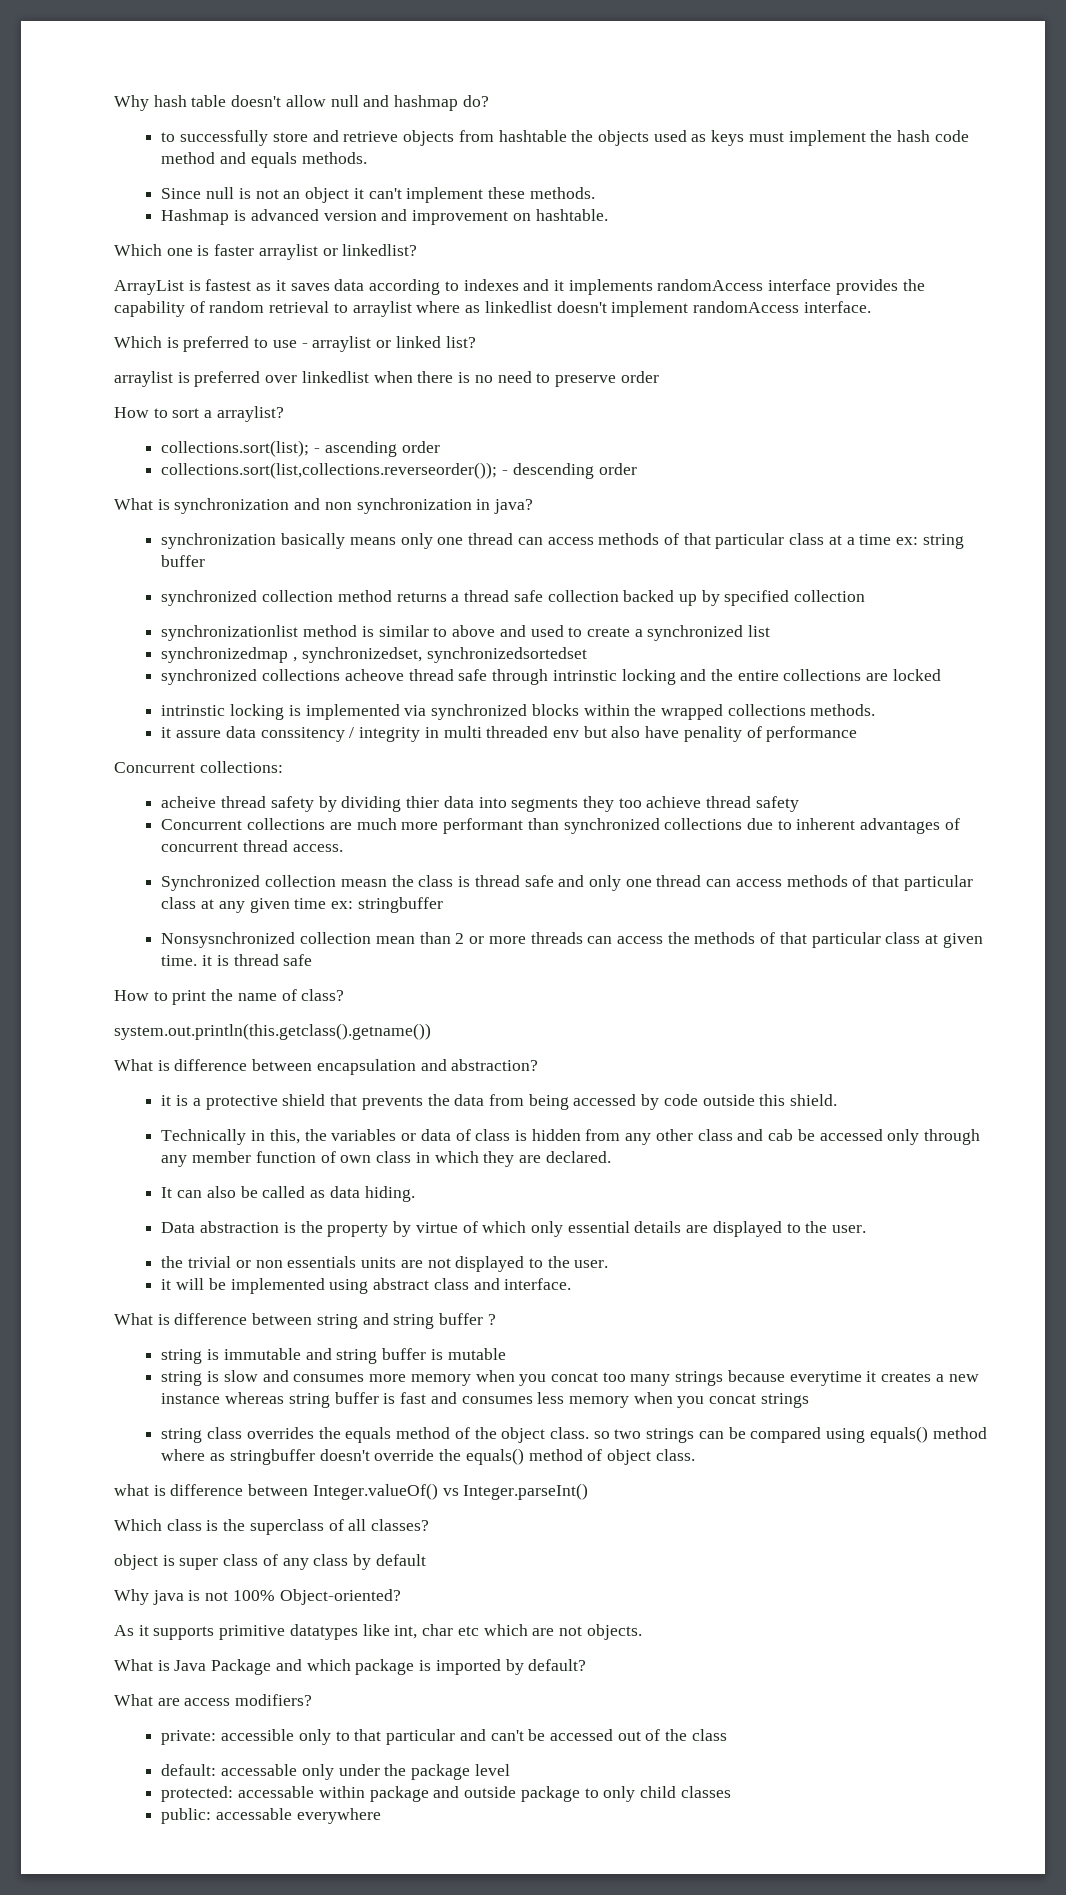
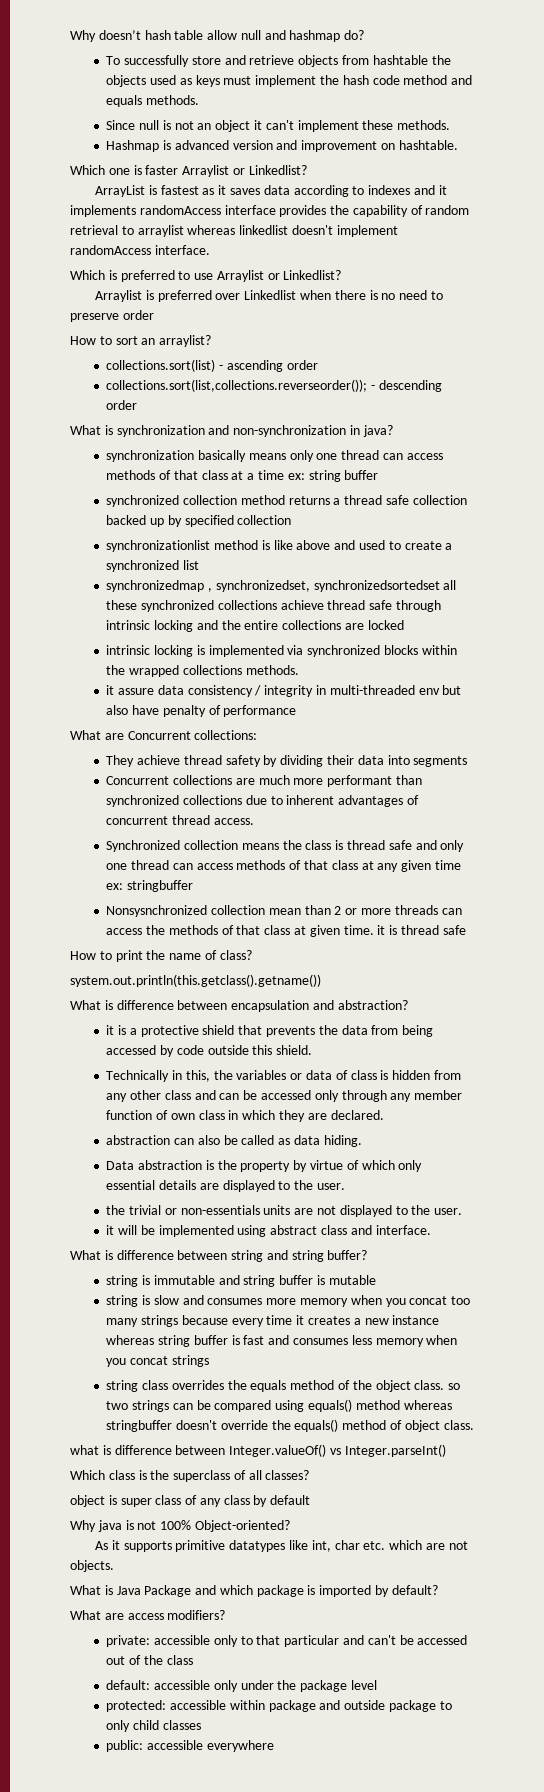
- Why hash table doesn't allow null and hashmap do?
+ Why doesn’t hash table allow null and hashmap do?
- to successfully store and retrieve objects from hashtable the objects used as keys must implement the hash code method and equals methods.
+ To successfully store and retrieve objects from hashtable the objects used as keys must implement the hash code method and equals methods.
- Which one is faster arraylist or linkedlist?
+ Which one is faster Arraylist or Linkedlist?
- ArrayList is fastest as it saves data according to indexes and it implements randomAccess interface provides the capability of random retrieval to arraylist where as linkedlist doesn't implement randomAccess interface.
+ ArrayList is fastest as it saves data according to indexes and it implements randomAccess interface provides the capability of random retrieval to arraylist whereas linkedlist doesn't implement randomAccess interface.
- Which is preferred to use - arraylist or linked list?
- arraylist is preferred over linkedlist when there is no need to preserve order
+ Which is preferred to use Arraylist or Linkedlist?
+ Arraylist is preferred over Linkedlist when there is no need to preserve order
- How to sort a arraylist?
+ How to sort an arraylist?
- collections.sort(list); - ascending order
+ collections.sort(list) - ascending order
- What is synchronization and non synchronization in java?
+ What is synchronization and non-synchronization in java?
- synchronization basically means only one thread can access methods of that particular class at a time ex: string buffer
+ synchronization basically means only one thread can access methods of that class at a time ex: string buffer
- synchronizationlist method is similar to above and used to create a synchronized list
+ synchronizationlist method is like above and used to create a synchronized list
- synchronizedmap , synchronizedset, synchronizedsortedset
- synchronized collections acheove thread safe through intrinstic locking and the entire collections are locked
+ synchronizedmap , synchronizedset, synchronizedsortedset all these synchronized collections achieve thread safe through intrinsic locking and the entire collections are locked
- intrinstic locking is implemented via synchronized blocks within the wrapped collections methods.
+ intrinsic locking is implemented via synchronized blocks within the wrapped collections methods.
- it assure data conssitency / integrity in multi threaded env but also have penality of performance
+ it assure data consistency / integrity in multi-threaded env but also have penalty of performance
- Concurrent collections:
+ What are Concurrent collections:
- acheive thread safety by dividing thier data into segments they too achieve thread safety
+ They achieve thread safety by dividing their data into segments
- Synchronized collection measn the class is thread safe and only one thread can access methods of that particular class at any given time ex: stringbuffer
+ Synchronized collection means the class is thread safe and only one thread can access methods of that class at any given time ex: stringbuffer
- Nonsysnchronized collection mean than 2 or more threads can access the methods of that particular class at given time. it is thread safe
+ Nonsysnchronized collection mean than 2 or more threads can access the methods of that class at given time. it is thread safe
- Technically in this, the variables or data of class is hidden from any other class and cab be accessed only through any member function of own class in which they are declared.
+ Technically in this, the variables or data of class is hidden from any other class and can be accessed only through any member function of own class in which they are declared.
- It can also be called as data hiding.
+ abstraction can also be called as data hiding.
- the trivial or non essentials units are not displayed to the user.
+ the trivial or non-essentials units are not displayed to the user.
- What is difference between string and string buffer ?
+ What is difference between string and string buffer?
- string is slow and consumes more memory when you concat too many strings because everytime it creates a new instance whereas string buffer is fast and consumes less memory when you concat strings
+ string is slow and consumes more memory when you concat too many strings because every time it creates a new instance whereas string buffer is fast and consumes less memory when you concat strings
- string class overrides the equals method of the object class. so two strings can be compared using equals() method where as stringbuffer doesn't override the equals() method of object class.
+ string class overrides the equals method of the object class. so two strings can be compared using equals() method whereas stringbuffer doesn't override the equals() method of object class.
- As it supports primitive datatypes like int, char etc which are not objects.
+ As it supports primitive datatypes like int, char etc. which are not objects.
- default: accessable only under the package level
+ default: accessible only under the package level
- protected: accessable within package and outside package to only child classes
+ protected: accessible within package and outside package to only child classes
- public: accessable everywhere
+ public: accessible everywhere

